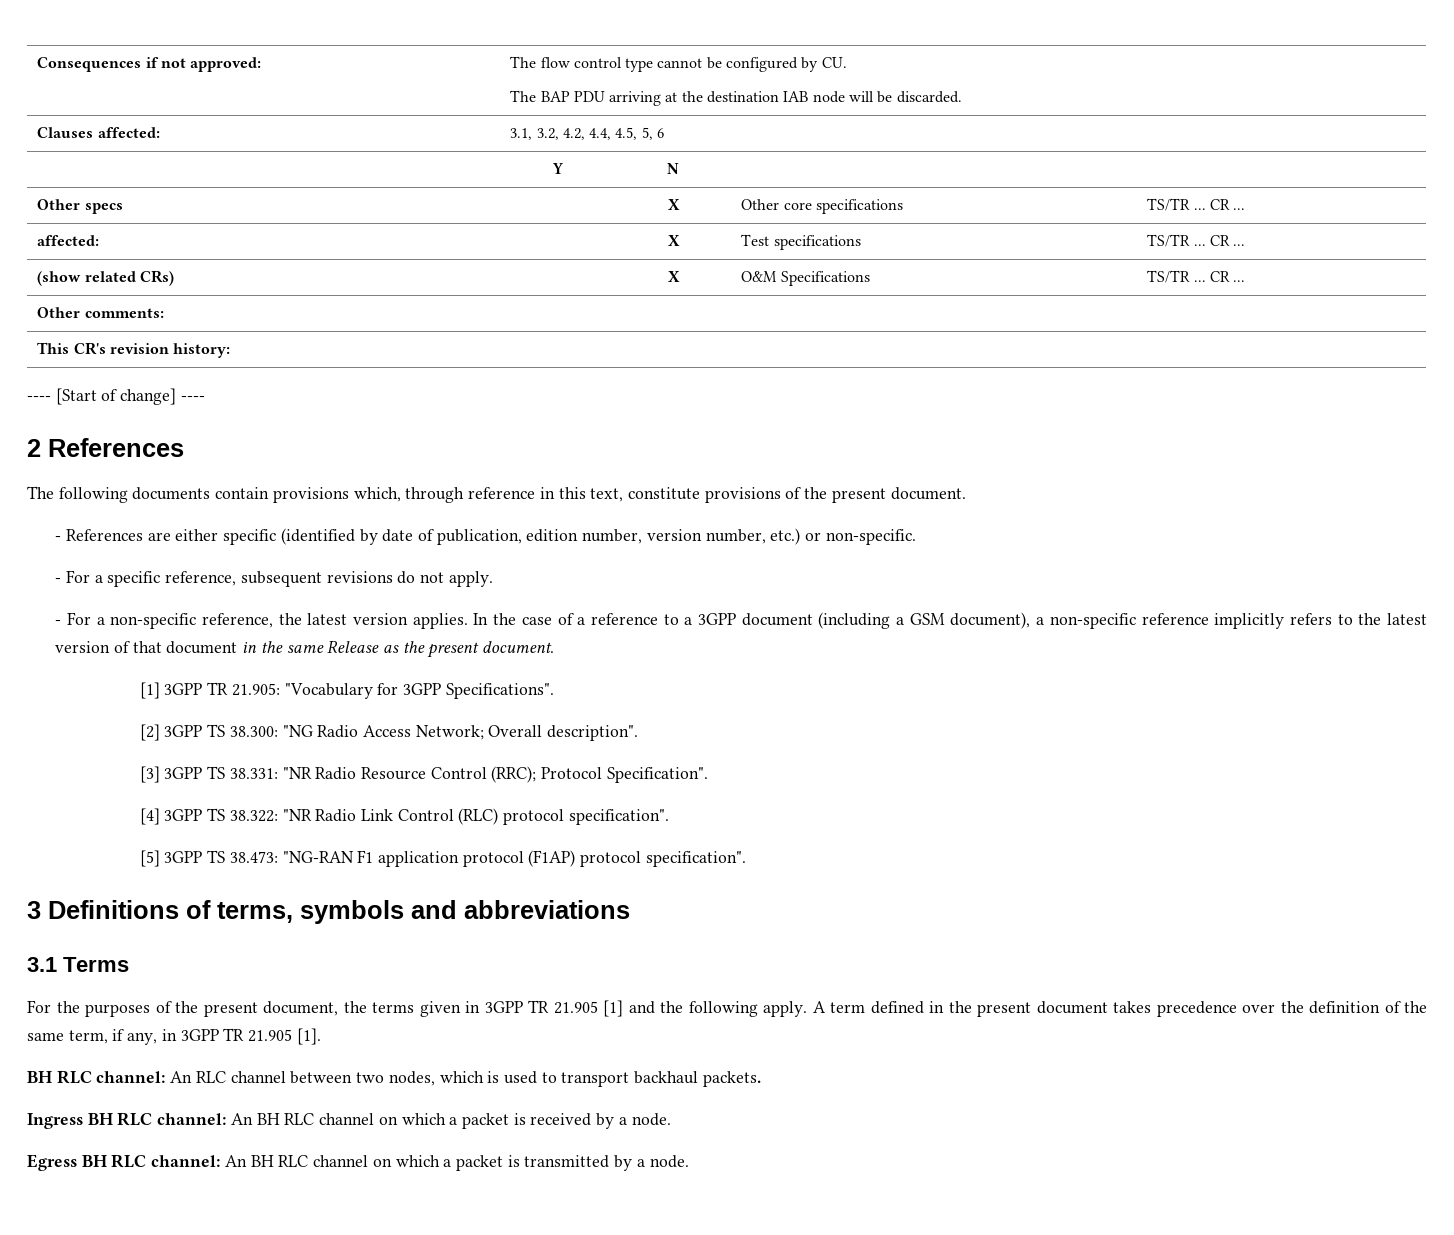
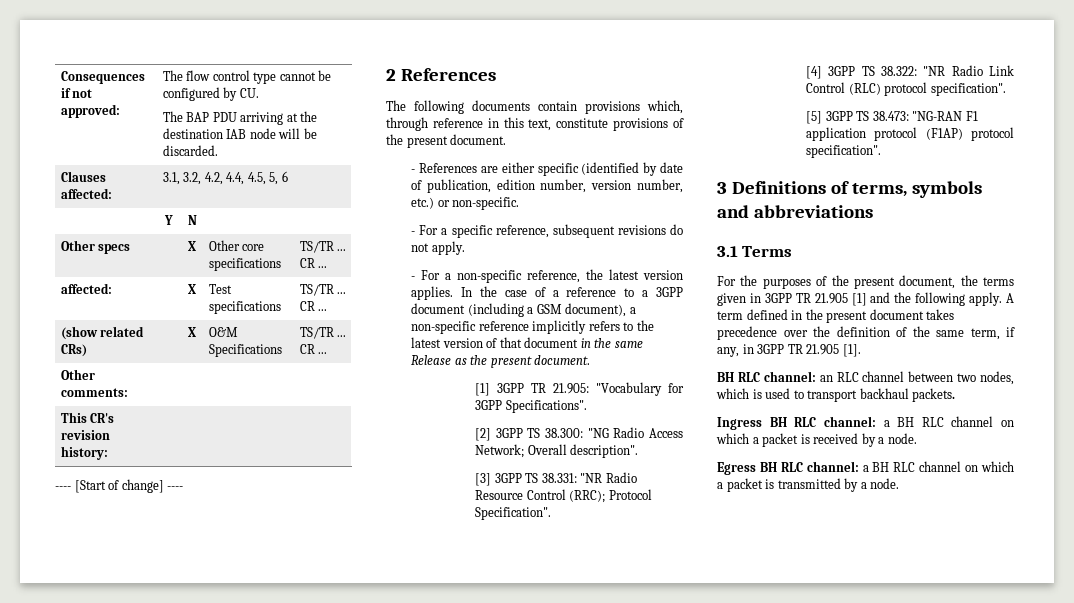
- BH RLC channel: An RLC channel between two nodes, which is used to transport backhaul packets.
+ BH RLC channel: an RLC channel between two nodes, which is used to transport backhaul packets.
- Ingress BH RLC channel: An BH RLC channel on which a packet is received by a node.
+ Ingress BH RLC channel: a BH RLC channel on which a packet is received by a node.
- Egress BH RLC channel: An BH RLC channel on which a packet is transmitted by a node.
+ Egress BH RLC channel: a BH RLC channel on which a packet is transmitted by a node.

